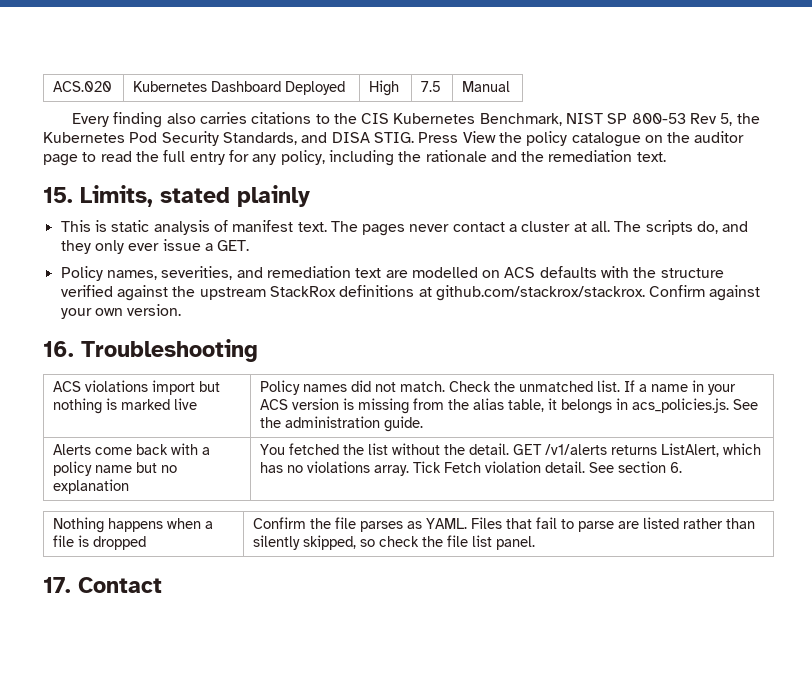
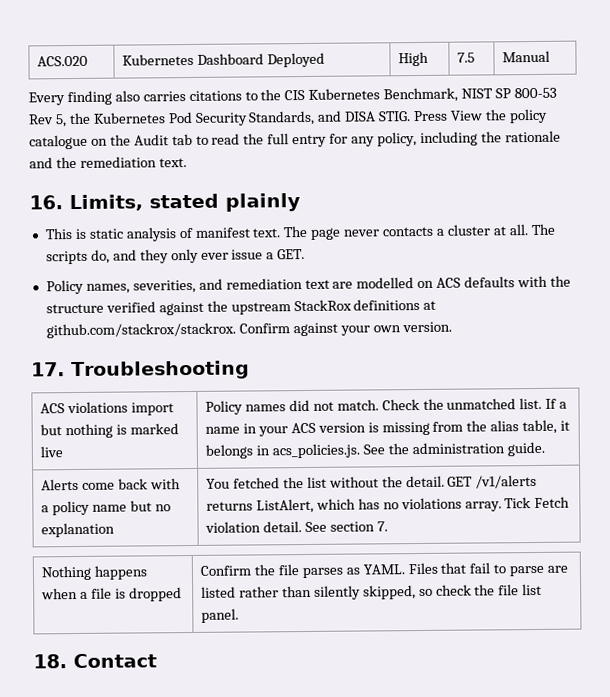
- Press View the policy catalogue on the auditor page to read the full entry for any policy, including the rationale and the remediation text.
+ Press View the policy catalogue on the Audit tab to read the full entry for any policy, including the rationale and the remediation text.
- 15. Limits, stated plainly
+ 16. Limits, stated plainly
- The pages never contact a cluster at all.
+ The page never contacts a cluster at all.
- 16. Troubleshooting
+ 17. Troubleshooting
- Alerts come back with a policy name but no explanation | You fetched the list without the detail. GET /v1/alerts returns ListAlert, which has no violations array. Tick Fetch violation detail. See section 6.
+ Alerts come back with a policy name but no explanation | You fetched the list without the detail. GET /v1/alerts returns ListAlert, which has no violations array. Tick Fetch violation detail. See section 7.
- 17. Contact
+ 18. Contact

